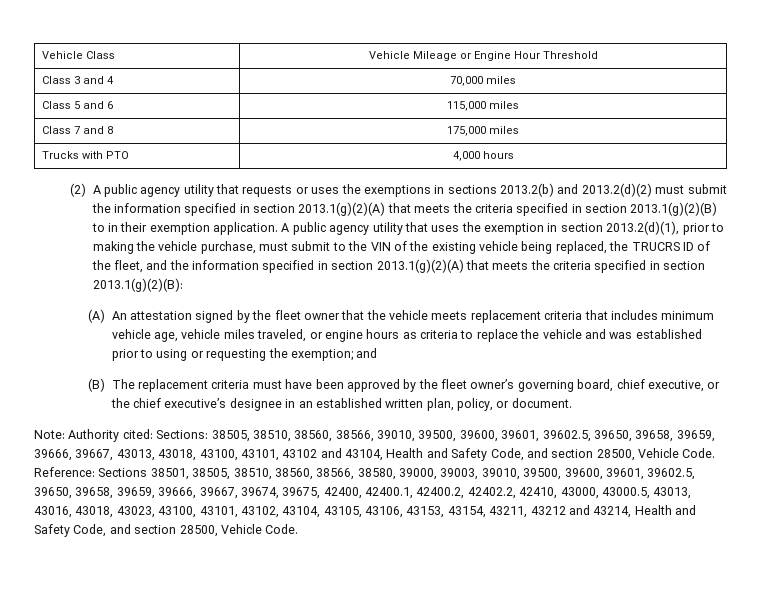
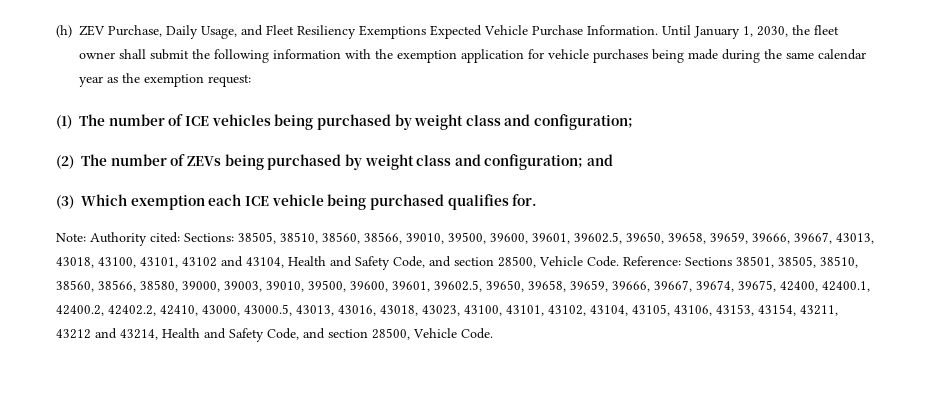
- Vehicle Class | Vehicle Mileage or Engine Hour Threshold
- Class 3 and 4 | 70,000 miles
- Class 5 and 6 | 115,000 miles
- Class 7 and 8 | 175,000 miles
- Trucks with PTO | 4,000 hours
- (2) A public agency utility that requests or uses the exemptions in sections 2013.2(b) and 2013.2(d)(2) must submit the information specified in section 2013.1(g)(2)(A) that meets the criteria specified in section 2013.1(g)(2)(B) to in their exemption application. A public agency utility that uses the exemption in section 2013.2(d)(1), prior to making the vehicle purchase, must submit to the VIN of the existing vehicle being replaced, the TRUCRS ID of the fleet, and the information specified in section 2013.1(g)(2)(A) that meets the criteria specified in section 2013.1(g)(2)(B):
- (A) An attestation signed by the fleet owner that the vehicle meets replacement criteria that includes minimum vehicle age, vehicle miles traveled, or engine hours as criteria to replace the vehicle and was established prior to using or requesting the exemption; and
- (B) The replacement criteria must have been approved by the fleet owner’s governing board, chief executive, or the chief executive’s designee in an established written plan, policy, or document.
+ (h) ZEV Purchase, Daily Usage, and Fleet Resiliency Exemptions Expected Vehicle Purchase Information. Until January 1, 2030, the fleet owner shall submit the following information with the exemption application for vehicle purchases being made during the same calendar year as the exemption request:
+ (1) The number of ICE vehicles being purchased by weight class and configuration;
+ (2) The number of ZEVs being purchased by weight class and configuration; and
+ (3) Which exemption each ICE vehicle being purchased qualifies for.

